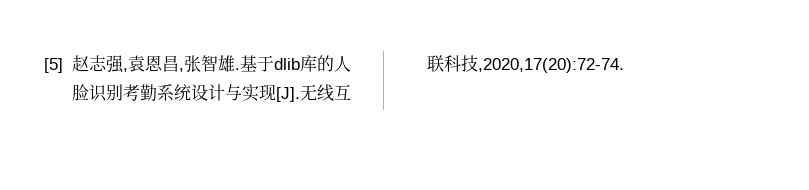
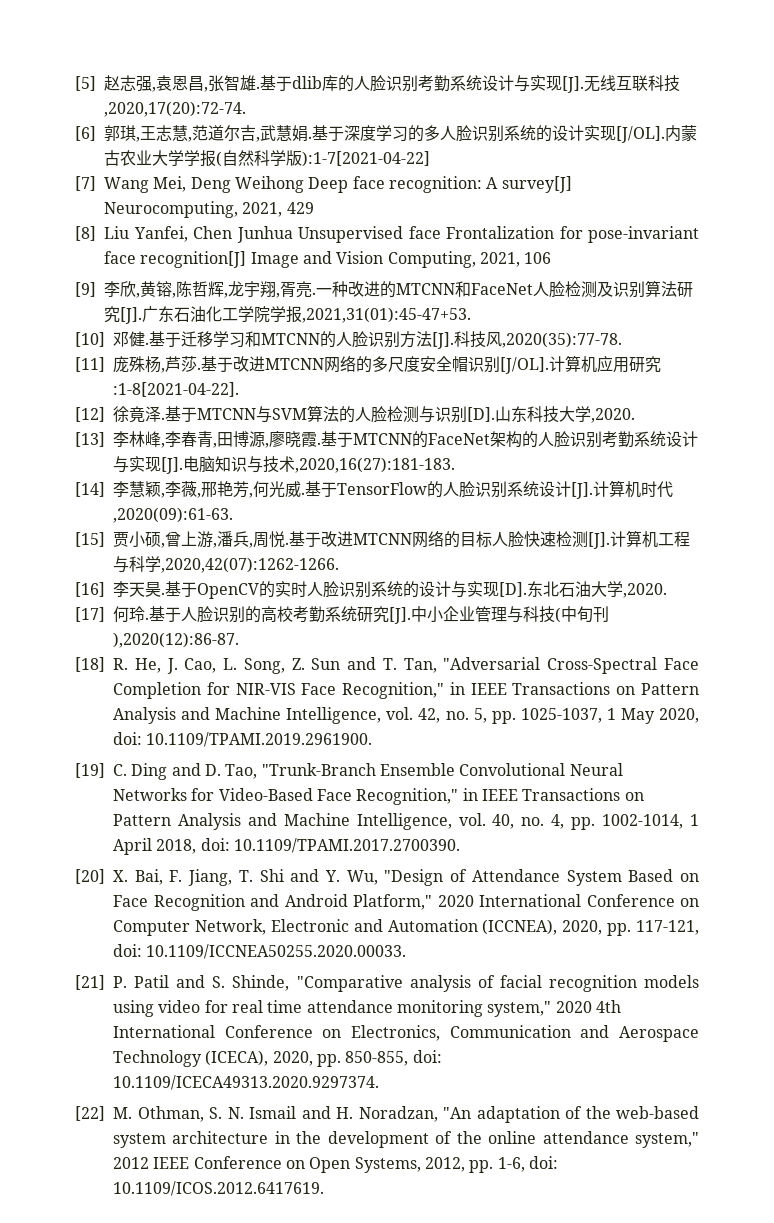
+ [6]郭琪,王志慧,范道尔吉,武慧娟.基于深度学习的多人脸识别系统的设计实现[J/OL].内蒙古农业大学学报(自然科学版):1-7[2021-04-22]
+ [7] Wang Mei, Deng Weihong Deep face recognition: A survey[J] Neurocomputing, 2021, 429
+ [8] Liu Yanfei, Chen Junhua Unsupervised face Frontalization for pose-invariant face recognition[J] Image and Vision Computing, 2021, 106
+ [9]李欣,黄镕,陈哲辉,龙宇翔,胥亮.一种改进的MTCNN和FaceNet人脸检测及识别算法研究[J].广东石油化工学院学报,2021,31(01):45-47+53.
+ [10]邓健.基于迁移学习和MTCNN的人脸识别方法[J].科技风,2020(35):77-78.
+ [11]庞殊杨,芦莎.基于改进MTCNN网络的多尺度安全帽识别[J/OL].计算机应用研究:1-8[2021-04-22].
+ [12]徐竟泽.基于MTCNN与SVM算法的人脸检测与识别[D].山东科技大学,2020.
+ [13]李林峰,李春青,田博源,廖晓霞.基于MTCNN的FaceNet架构的人脸识别考勤系统设计与实现[J].电脑知识与技术,2020,16(27):181-183.
+ [14]李慧颖,李薇,邢艳芳,何光威.基于TensorFlow的人脸识别系统设计[J].计算机时代,2020(09):61-63.
+ [15]贾小硕,曾上游,潘兵,周悦.基于改进MTCNN网络的目标人脸快速检测[J].计算机工程与科学,2020,42(07):1262-1266.
+ [16]李天昊.基于OpenCV的实时人脸识别系统的设计与实现[D].东北石油大学,2020.
+ [17]何玲.基于人脸识别的高校考勤系统研究[J].中小企业管理与科技(中旬刊),2020(12):86-87.
+ [18] R. He, J. Cao, L. Song, Z. Sun and T. Tan, "Adversarial Cross-Spectral Face Completion for NIR-VIS Face Recognition," in IEEE Transactions on Pattern Analysis and Machine Intelligence, vol. 42, no. 5, pp. 1025-1037, 1 May 2020, doi: 10.1109/TPAMI.2019.2961900.
+ [19] C. Ding and D. Tao, "Trunk-Branch Ensemble Convolutional Neural Networks for Video-Based Face Recognition," in IEEE Transactions on Pattern Analysis and Machine Intelligence, vol. 40, no. 4, pp. 1002-1014, 1 April 2018, doi: 10.1109/TPAMI.2017.2700390.
+ [20] X. Bai, F. Jiang, T. Shi and Y. Wu, "Design of Attendance System Based on Face Recognition and Android Platform," 2020 International Conference on Computer Network, Electronic and Automation (ICCNEA), 2020, pp. 117-121, doi: 10.1109/ICCNEA50255.2020.00033.
+ [21] P. Patil and S. Shinde, "Comparative analysis of facial recognition models using video for real time attendance monitoring system," 2020 4th International Conference on Electronics, Communication and Aerospace Technology (ICECA), 2020, pp. 850-855, doi: 10.1109/ICECA49313.2020.9297374.
+ [22] M. Othman, S. N. Ismail and H. Noradzan, "An adaptation of the web-based system architecture in the development of the online attendance system," 2012 IEEE Conference on Open Systems, 2012, pp. 1-6, doi: 10.1109/ICOS.2012.6417619.

